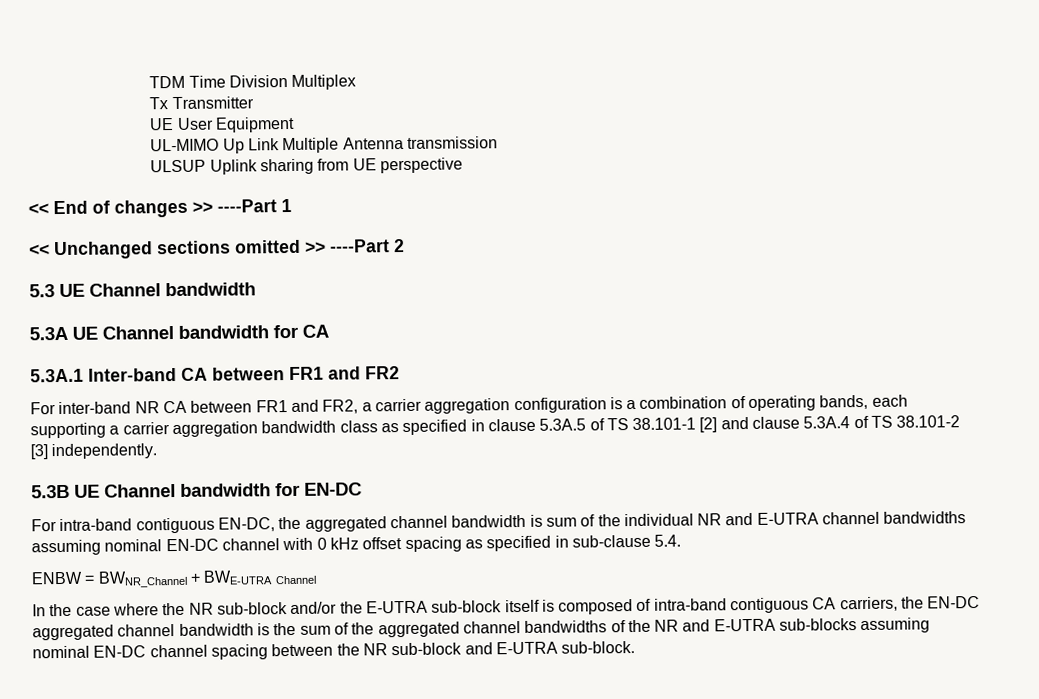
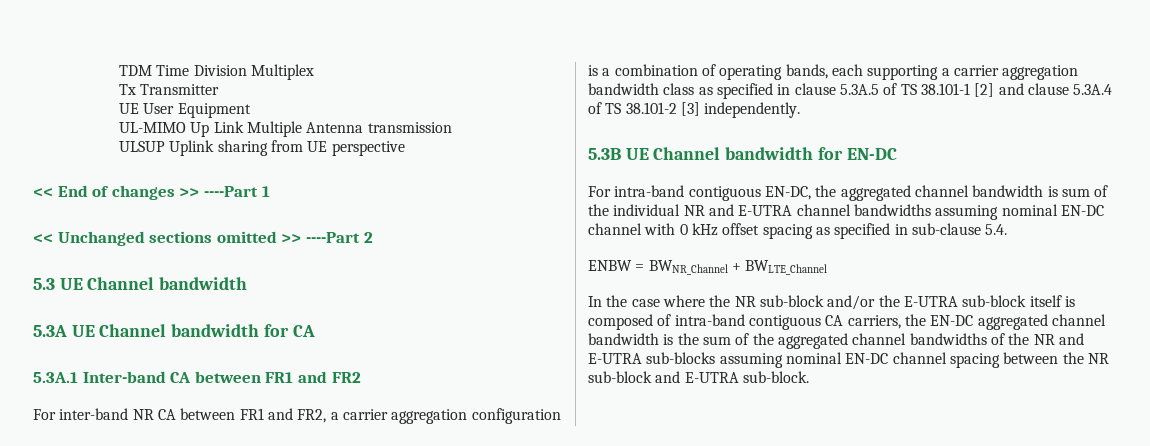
- ENBW = BWNR_Channel + BWE-UTRA Channel
+ ENBW = BWNR_Channel + BWLTE_Channel

